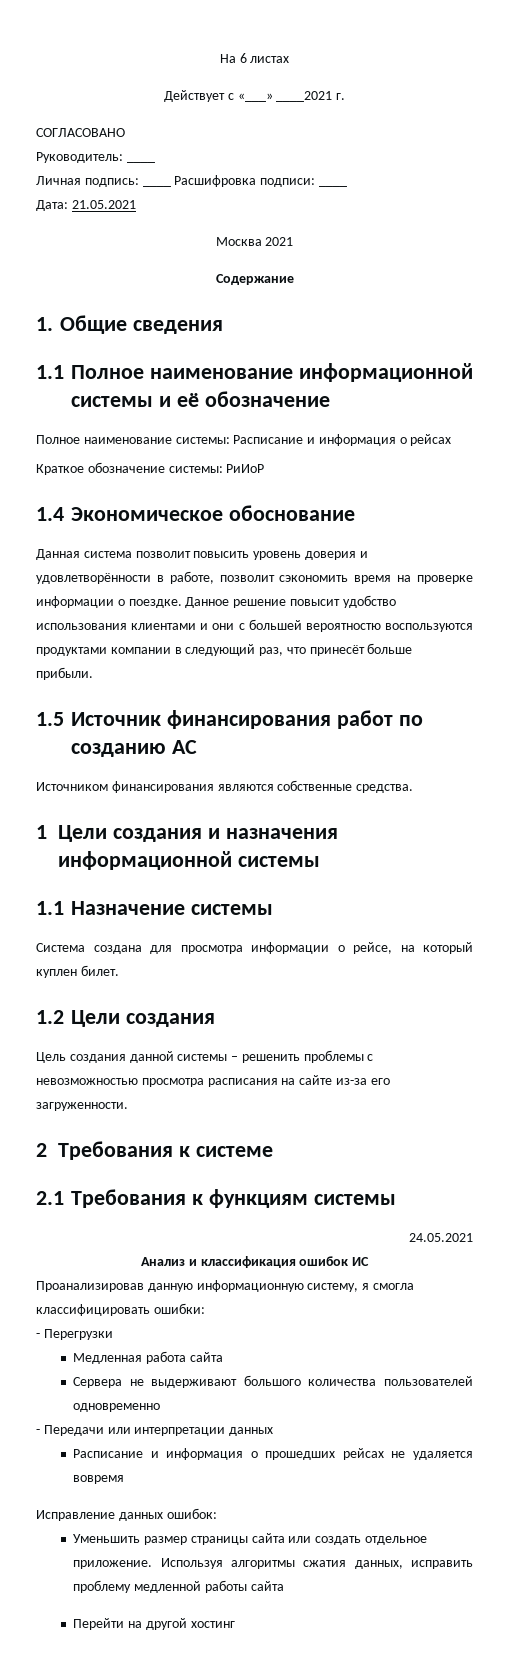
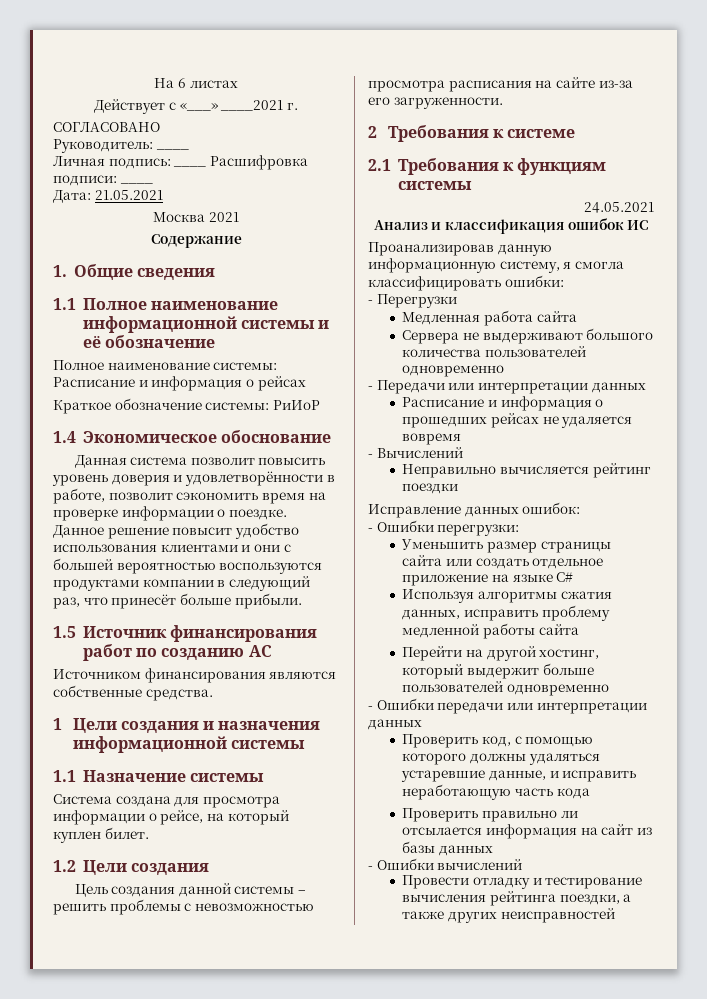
- Данное решение повысит удобство использования клиентами и они с большей вероятностю воспользуются продуктами компании в следующий раз, что принесёт больше прибыли.
+ Данное решение повысит удобство использования клиентами и они с большей вероятностью воспользуются продуктами компании в следующий раз, что принесёт больше прибыли.
- Цель создания данной системы – решенить проблемы с невозможностью просмотра расписания на сайте из-за его загруженности.
+ Цель создания данной системы – решить проблемы с невозможностью просмотра расписания на сайте из-за его загруженности.
+ - Вычислений
+ Неправильно вычисляется рейтинг поездки
+ - Ошибки перегрузки:
- Уменьшить размер страницы сайта или создать отдельное приложение. Используя алгоритмы сжатия данных, исправить проблему медленной работы сайта
+ Уменьшить размер страницы сайта или создать отдельное приложение на языке C#
+ Используя алгоритмы сжатия данных, исправить проблему медленной работы сайта
- Перейти на другой хостинг
+ Перейти на другой хостинг, который выдержит больше пользователей одновременно
+ - Ошибки передачи или интерпретации данных
+ Проверить код, с помощью которого должны удаляться устаревшие данные, и исправить неработающую часть кода
+ Проверить правильно ли отсылается информация на сайт из базы данных
+ - Ошибки вычислений
+ Провести отладку и тестирование вычисления рейтинга поездки, а также других неисправностей

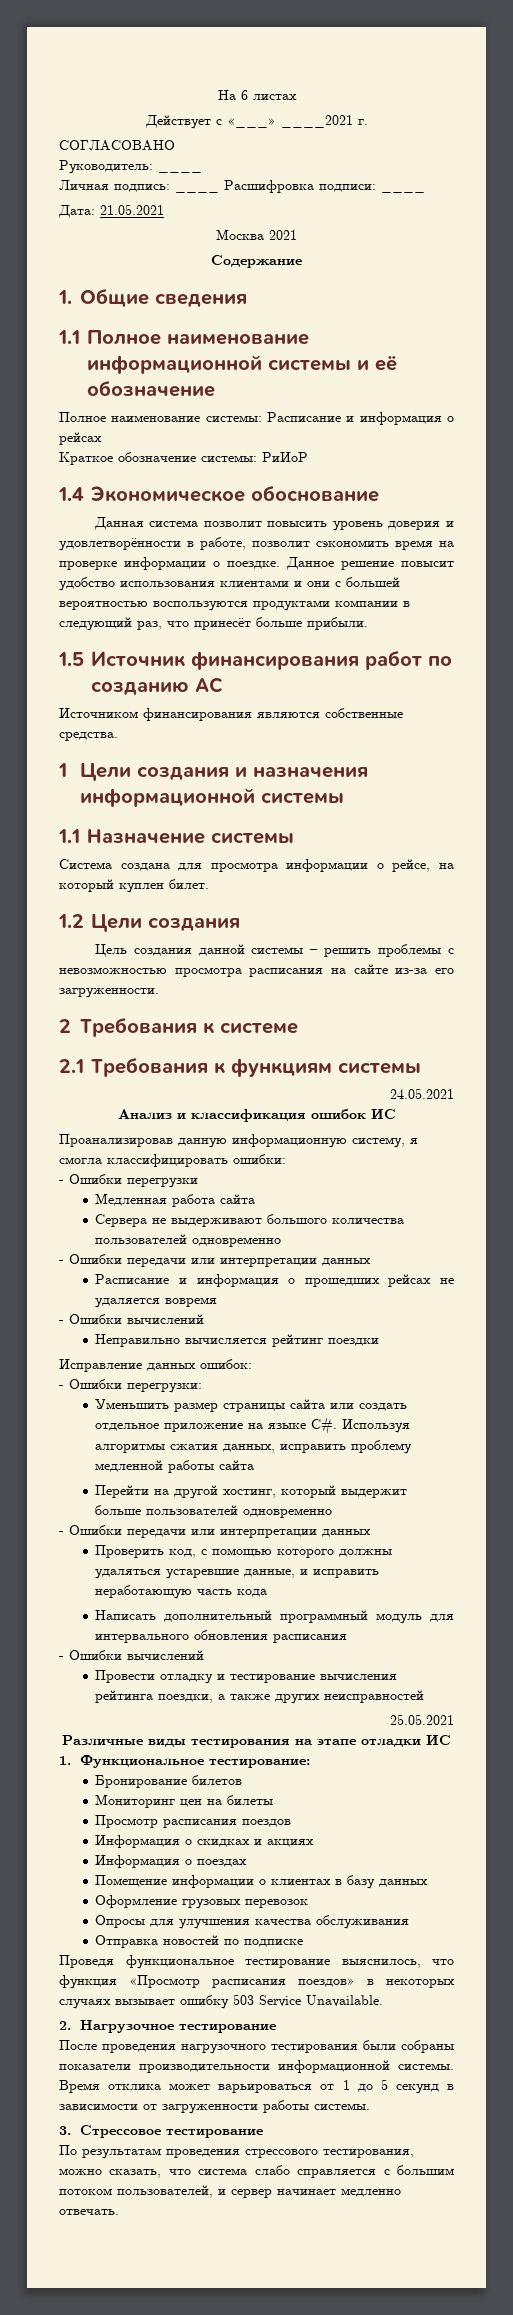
- - Перегрузки
+ - Ошибки перегрузки
  Сервера не выдерживают большого количества пользователей одновременно
- - Передачи или интерпретации данных
+ - Ошибки передачи или интерпретации данных
  Расписание и информация о прошедших рейсах не удаляется вовремя
- - Вычислений
+ - Ошибки вычислений
- Уменьшить размер страницы сайта или создать отдельное приложение на языке C#
- Используя алгоритмы сжатия данных, исправить проблему медленной работы сайта
+ Уменьшить размер страницы сайта или создать отдельное приложение на языке C#. Используя алгоритмы сжатия данных, исправить проблему медленной работы сайта
- Проверить правильно ли отсылается информация на сайт из базы данных
+ Написать дополнительный программный модуль для интервального обновления расписания
+ 25.05.2021
+ Различные виды тестирования на этапе отладки ИС
+ 1. Функциональное тестирование:
+ Бронирование билетов
+ Мониторинг цен на билеты
+ Просмотр расписания поездов
+ Информация о скидках и акциях
+ Информация о поездах
+ Помещение информации о клиентах в базу данных
+ Оформление грузовых перевозок
+ Опросы для улучшения качества обслуживания
+ Отправка новостей по подписке
+ Проведя функциональное тестирование выяснилось, что функция «Просмотр расписания поездов» в некоторых случаях вызывает ошибку 503 Service Unavailable.
+ 2. Нагрузочное тестирование
+ После проведения нагрузочного тестирования были собраны показатели производительности информационной системы. Время отклика может варьироваться от 1 до 5 секунд в зависимости от загруженности работы системы.
+ 3. Стрессовое тестирование
+ По результатам проведения стрессового тестирования, можно сказать, что система слабо справляется с большим потоком пользователей, и сервер начинает медленно отвечать.

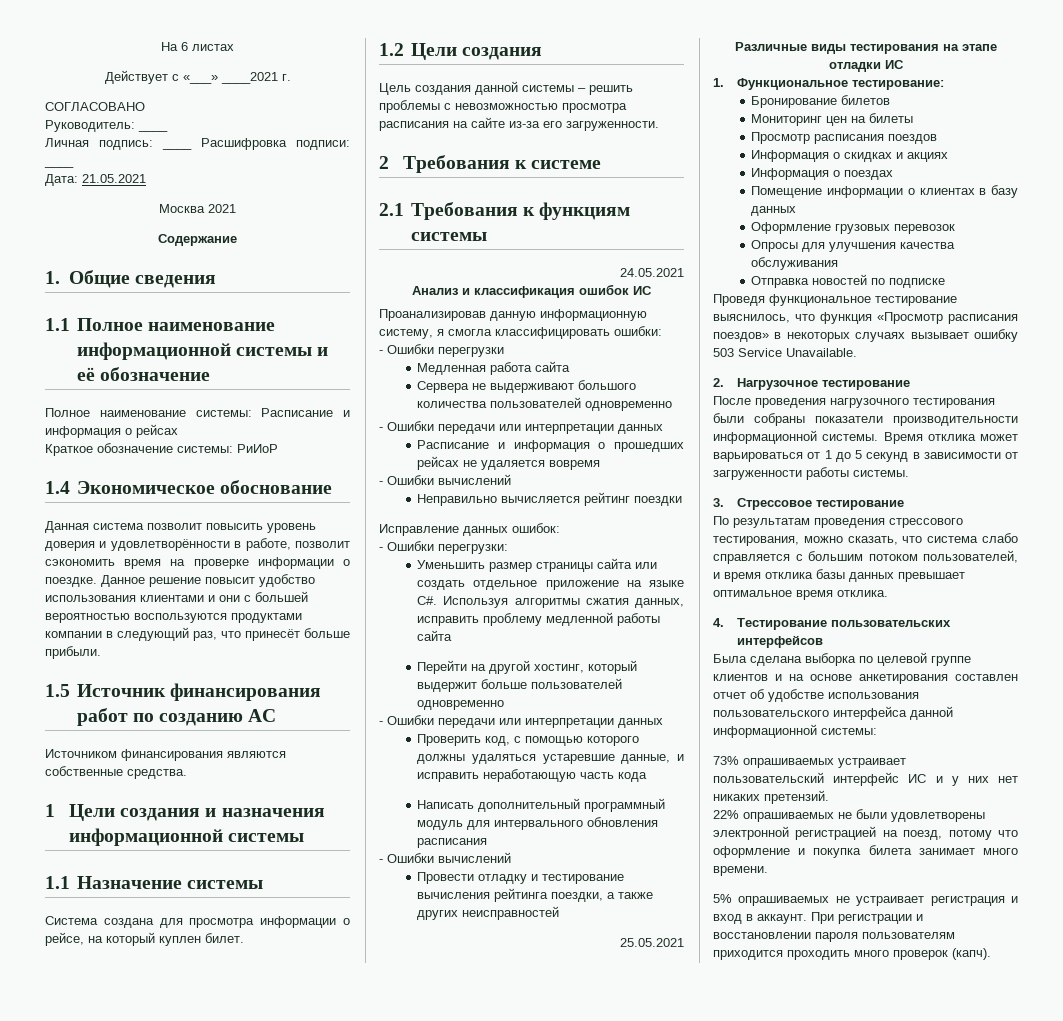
- По результатам проведения стрессового тестирования, можно сказать, что система слабо справляется с большим потоком пользователей, и сервер начинает медленно отвечать.
+ По результатам проведения стрессового тестирования, можно сказать, что система слабо справляется с большим потоком пользователей, и время отклика базы данных превышает оптимальное время отклика.
+ 4. Тестирование пользовательских интерфейсов
+ Была сделана выборка по целевой группе клиентов и на основе анкетирования составлен отчет об удобстве использования пользовательского интерфейса данной информационной системы:
+ 73% опрашиваемых устраивает пользовательский интерфейс ИС и у них нет никаких претензий.
+ 22% опрашиваемых не были удовлетворены электронной регистрацией на поезд, потому что оформление и покупка билета занимает много времени.
+ 5% опрашиваемых не устраивает регистрация и вход в аккаунт. При регистрации и восстановлении пароля пользователям приходится проходить много проверок (капч).

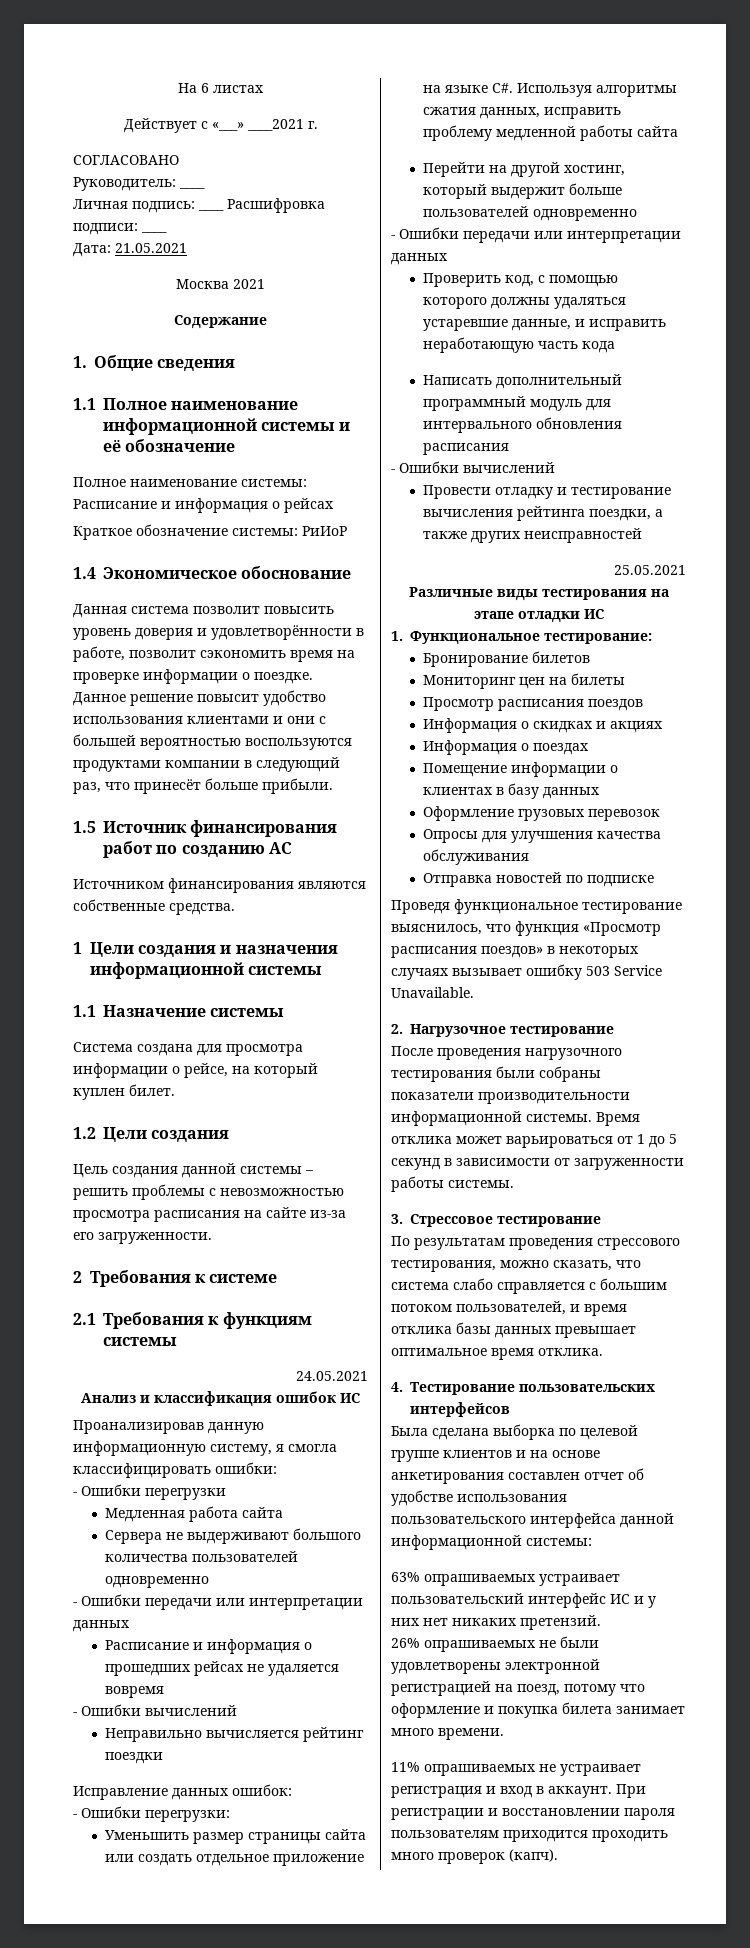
- 73% опрашиваемых устраивает пользовательский интерфейс ИС и у них нет никаких претензий.
+ 63% опрашиваемых устраивает пользовательский интерфейс ИС и у них нет никаких претензий.
- 22% опрашиваемых не были удовлетворены электронной регистрацией на поезд, потому что оформление и покупка билета занимает много времени.
+ 26% опрашиваемых не были удовлетворены электронной регистрацией на поезд, потому что оформление и покупка билета занимает много времени.
- 5% опрашиваемых не устраивает регистрация и вход в аккаунт.
+ 11% опрашиваемых не устраивает регистрация и вход в аккаунт.

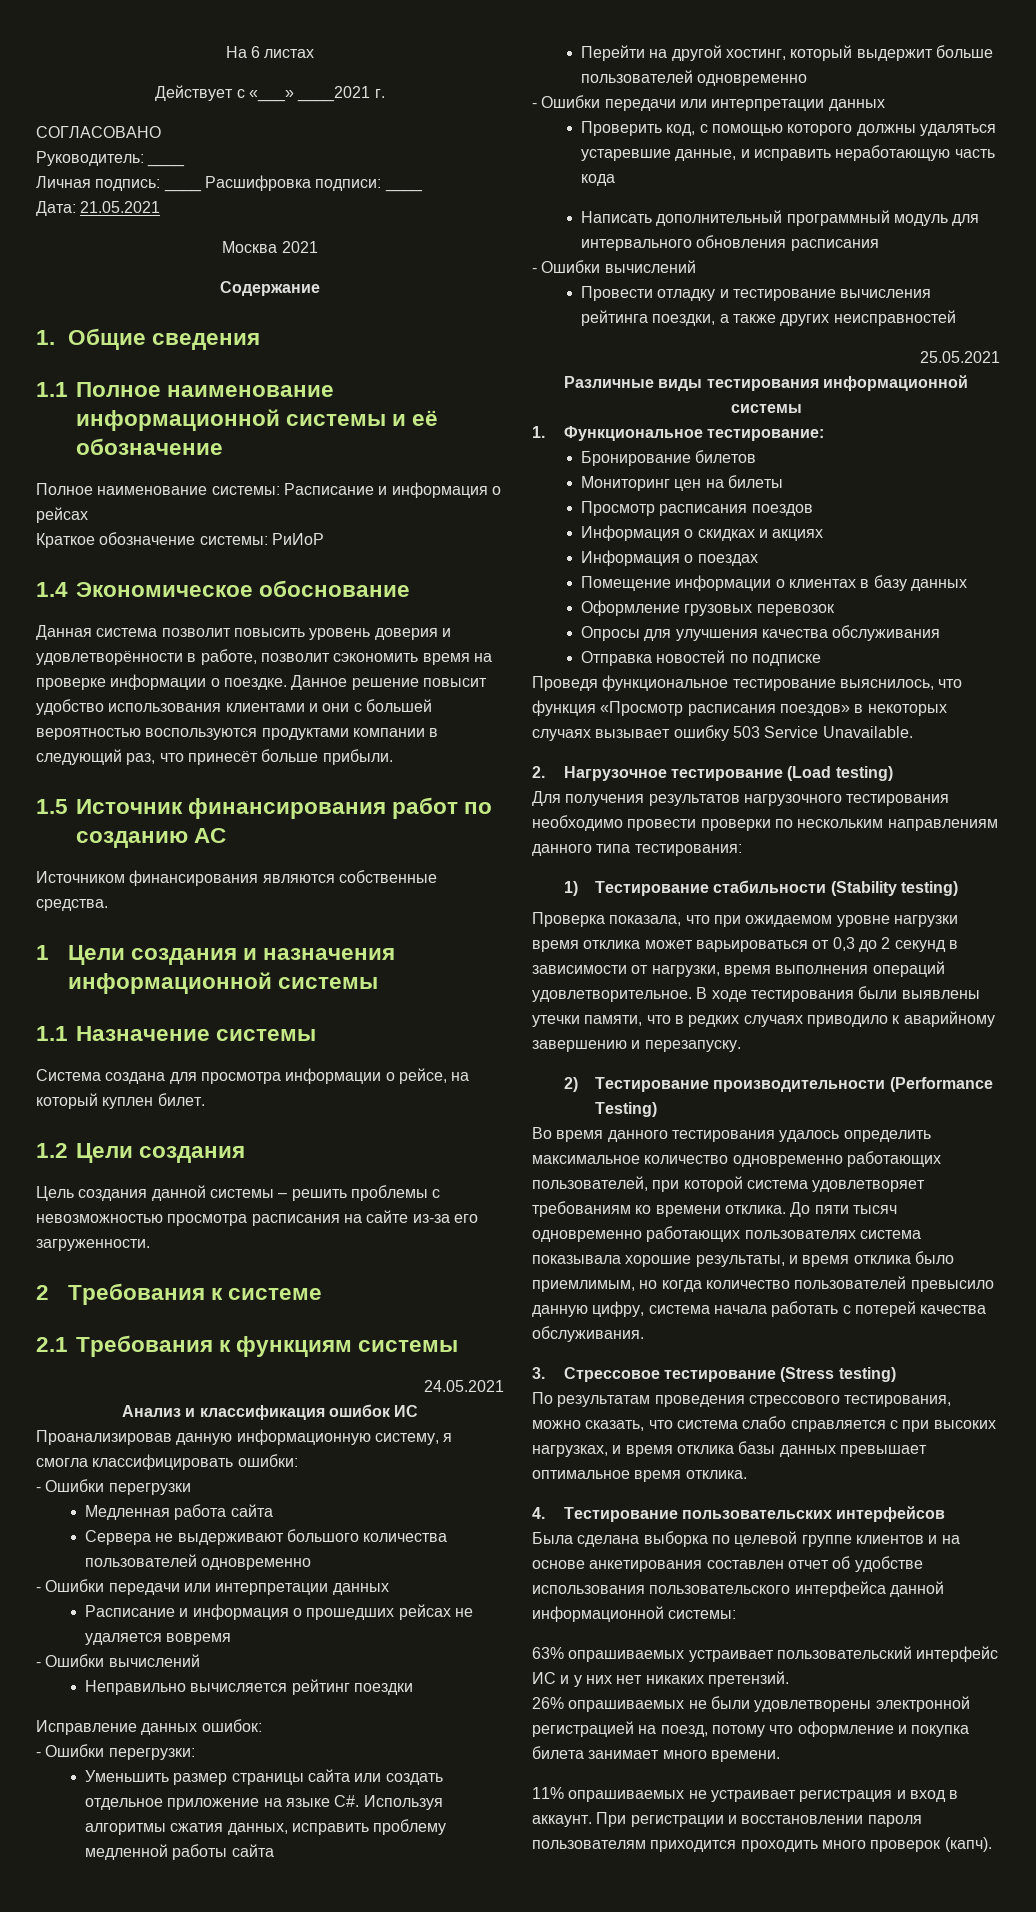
- Различные виды тестирования на этапе отладки ИС
+ Различные виды тестирования информационной системы
- 2. Нагрузочное тестирование
- После проведения нагрузочного тестирования были собраны показатели производительности информационной системы. Время отклика может варьироваться от 1 до 5 секунд в зависимости от загруженности работы системы.
+ 2. Нагрузочное тестирование (Load testing)
+ Для получения результатов нагрузочного тестирования необходимо провести проверки по нескольким направлениям данного типа тестирования:
+ 1) Тестирование стабильности (Stability testing)
+ Проверка показала, что при ожидаемом уровне нагрузки время отклика может варьироваться от 0,3 до 2 секунд в зависимости от нагрузки, время выполнения операций удовлетворительное. В ходе тестирования были выявлены утечки памяти, что в редких случаях приводило к аварийному завершению и перезапуску.
+ 2) Тестирование производительности (Performance Testing)
+ Во время данного тестирования удалось определить максимальное количество одновременно работающих пользователей, при которой система удовлетворяет требованиям ко времени отклика. До пяти тысяч одновременно работающих пользователях система показывала хорошие результаты, и время отклика было приемлимым, но когда количество пользователей превысило данную цифру, система начала работать с потерей качества обслуживания.
- 3. Стрессовое тестирование
+ 3. Стрессовое тестирование (Stress testing)
- По результатам проведения стрессового тестирования, можно сказать, что система слабо справляется с большим потоком пользователей, и время отклика базы данных превышает оптимальное время отклика.
+ По результатам проведения стрессового тестирования, можно сказать, что система слабо справляется с при высоких нагрузках, и время отклика базы данных превышает оптимальное время отклика.

